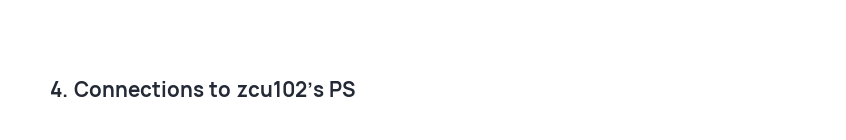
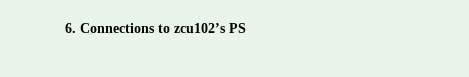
- 4. Connections to zcu102’s PS
+ 6. Connections to zcu102’s PS

